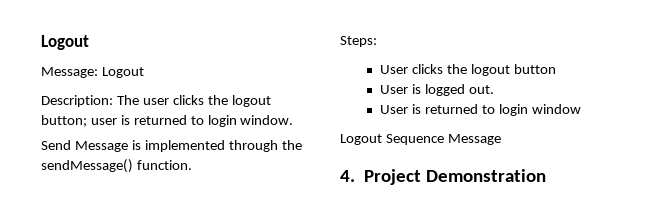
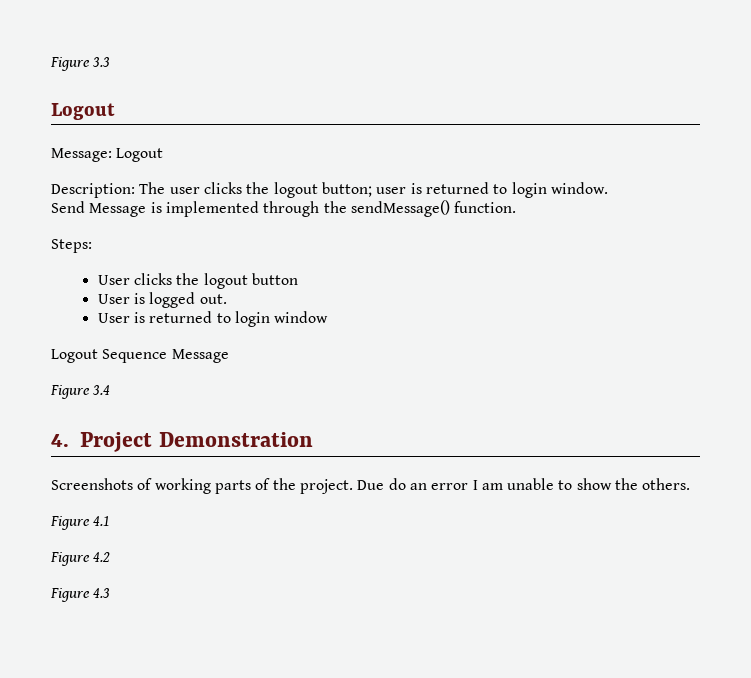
+ Figure 3.3
+ Figure 3.4
+ Screenshots of working parts of the project. Due do an error I am unable to show the others.
+ Figure 4.1
+ Figure 4.2
+ Figure 4.3

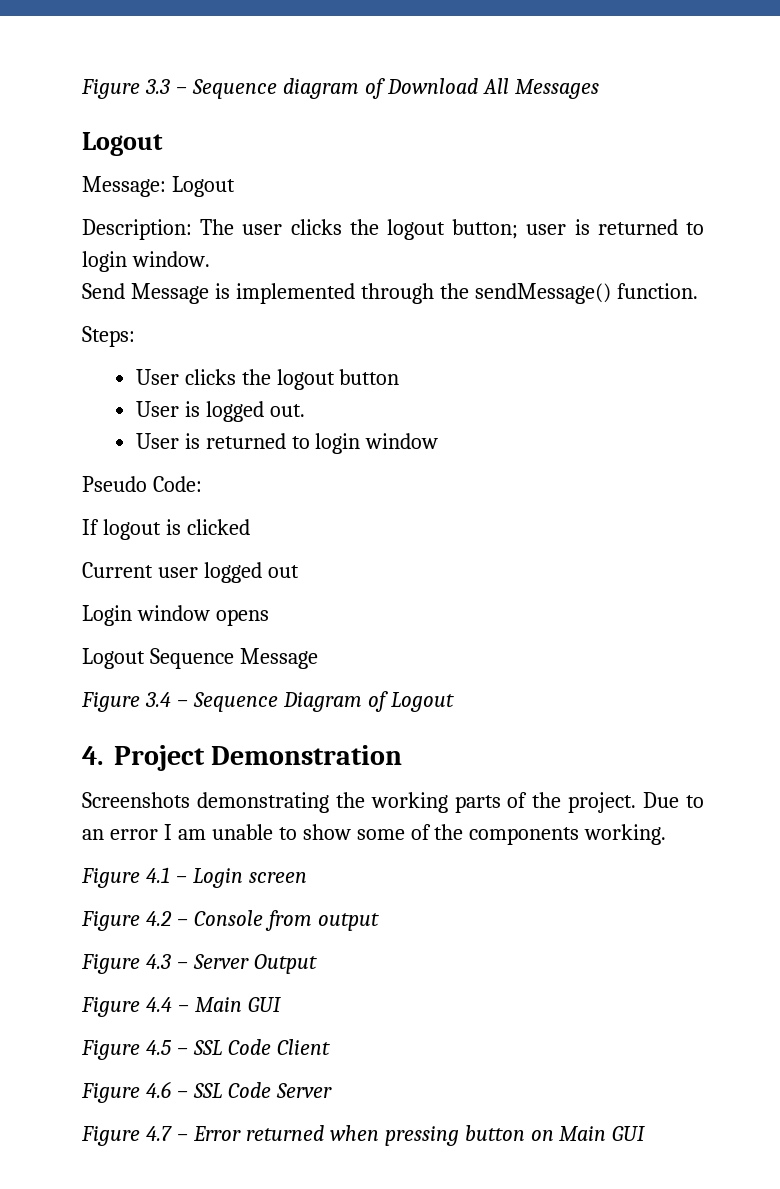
- Figure 3.3
+ Figure 3.3 – Sequence diagram of Download All Messages
+ Pseudo Code:
+ If logout is clicked
+ Current user logged out
+ Login window opens
- Figure 3.4
+ Figure 3.4 – Sequence Diagram of Logout
- Screenshots of working parts of the project.
+ Screenshots demonstrating the working parts of the project.
- Due do an error I am unable to show the others.
+ Due to an error I am unable to show some of the components working.
- Figure 4.1
+ Figure 4.1 – Login screen
- Figure 4.2
- Figure 4.3
+ Figure 4.2 – Console from output
+ Figure 4.3 – Server Output
+ Figure 4.4 – Main GUI
+ Figure 4.5 – SSL Code Client
+ Figure 4.6 – SSL Code Server
+ Figure 4.7 – Error returned when pressing button on Main GUI

